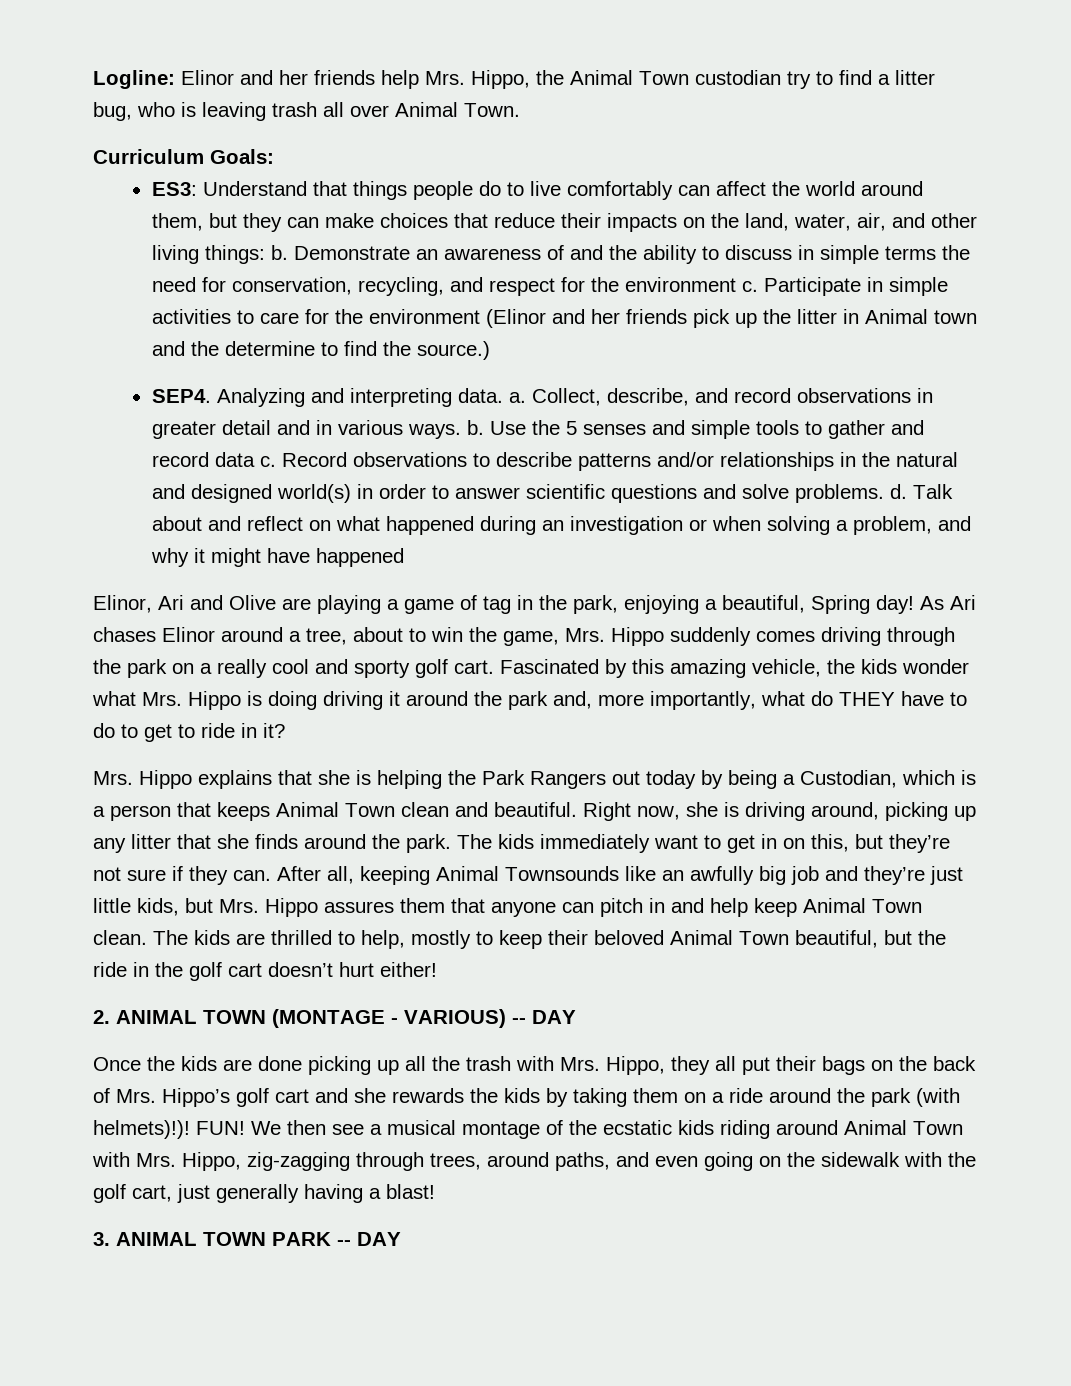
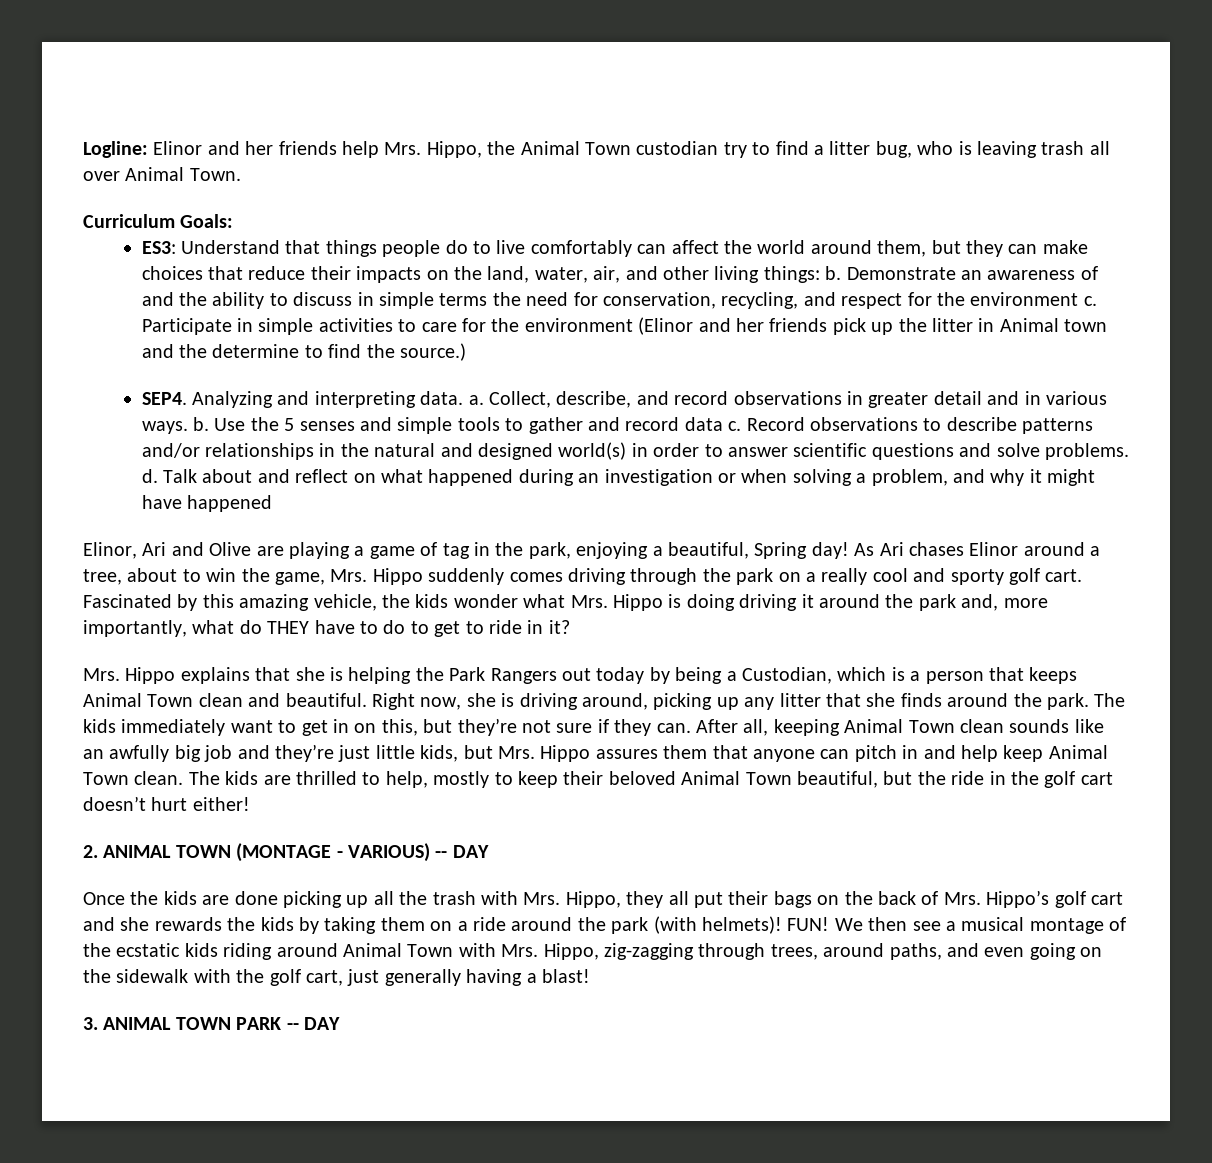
- After all, keeping Animal Townsounds like an awfully big job and they’re just little kids, but Mrs. Hippo assures them that anyone can pitch in and help keep Animal Town clean.
+ After all, keeping Animal Town clean sounds like an awfully big job and they’re just little kids, but Mrs. Hippo assures them that anyone can pitch in and help keep Animal Town clean.
- Once the kids are done picking up all the trash with Mrs. Hippo, they all put their bags on the back of Mrs. Hippo’s golf cart and she rewards the kids by taking them on a ride around the park (with helmets)!)!
+ Once the kids are done picking up all the trash with Mrs. Hippo, they all put their bags on the back of Mrs. Hippo’s golf cart and she rewards the kids by taking them on a ride around the park (with helmets)!

